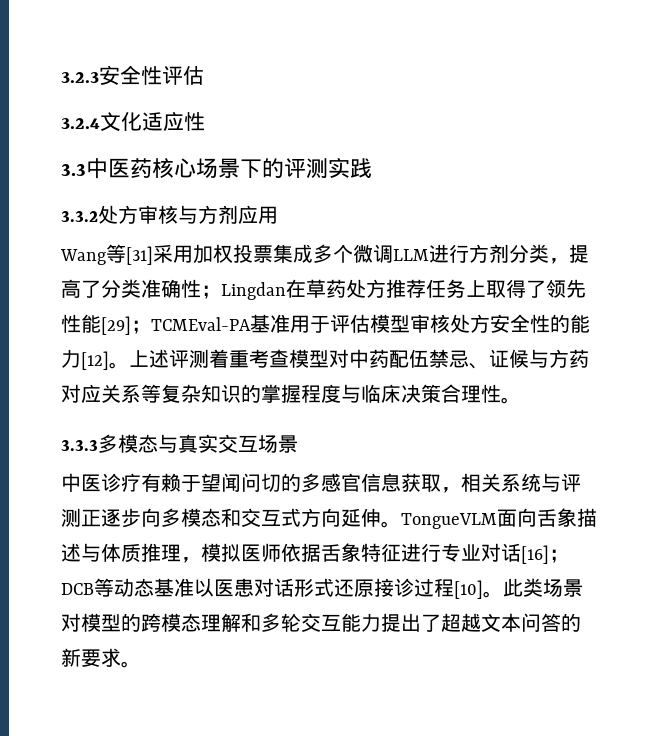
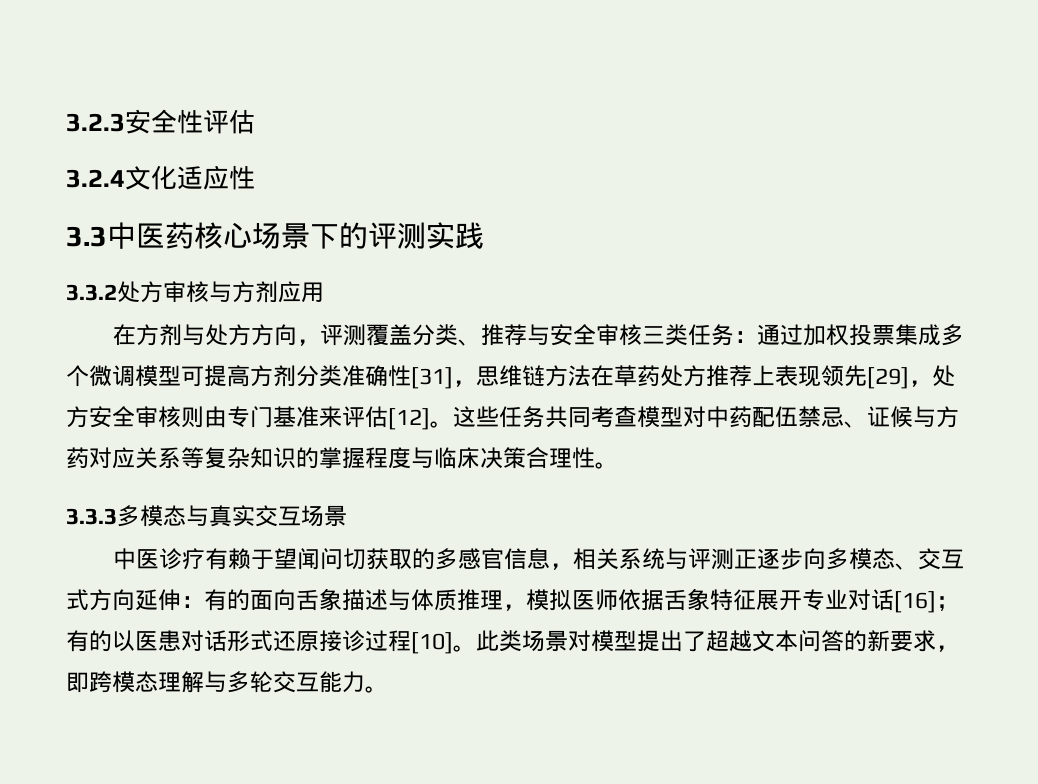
- Wang等[31]采用加权投票集成多个微调LLM进行方剂分类，提高了分类准确性；Lingdan在草药处方推荐任务上取得了领先性能[29]；TCMEval-PA基准用于评估模型审核处方安全性的能力[12]。上述评测着重考查模型对中药配伍禁忌、证候与方药对应关系等复杂知识的掌握程度与临床决策合理性。
+ 在方剂与处方方向，评测覆盖分类、推荐与安全审核三类任务：通过加权投票集成多个微调模型可提高方剂分类准确性[31]，思维链方法在草药处方推荐上表现领先[29]，处方安全审核则由专门基准来评估[12]。这些任务共同考查模型对中药配伍禁忌、证候与方药对应关系等复杂知识的掌握程度与临床决策合理性。
- 中医诊疗有赖于望闻问切的多感官信息获取，相关系统与评测正逐步向多模态和交互式方向延伸。TongueVLM面向舌象描述与体质推理，模拟医师依据舌象特征进行专业对话[16]；DCB等动态基准以医患对话形式还原接诊过程[10]。
+ 中医诊疗有赖于望闻问切获取的多感官信息，相关系统与评测正逐步向多模态、交互式方向延伸：有的面向舌象描述与体质推理，模拟医师依据舌象特征展开专业对话[16]；有的以医患对话形式还原接诊过程[10]。
- 此类场景对模型的跨模态理解和多轮交互能力提出了超越文本问答的新要求。
+ 此类场景对模型提出了超越文本问答的新要求，即跨模态理解与多轮交互能力。

